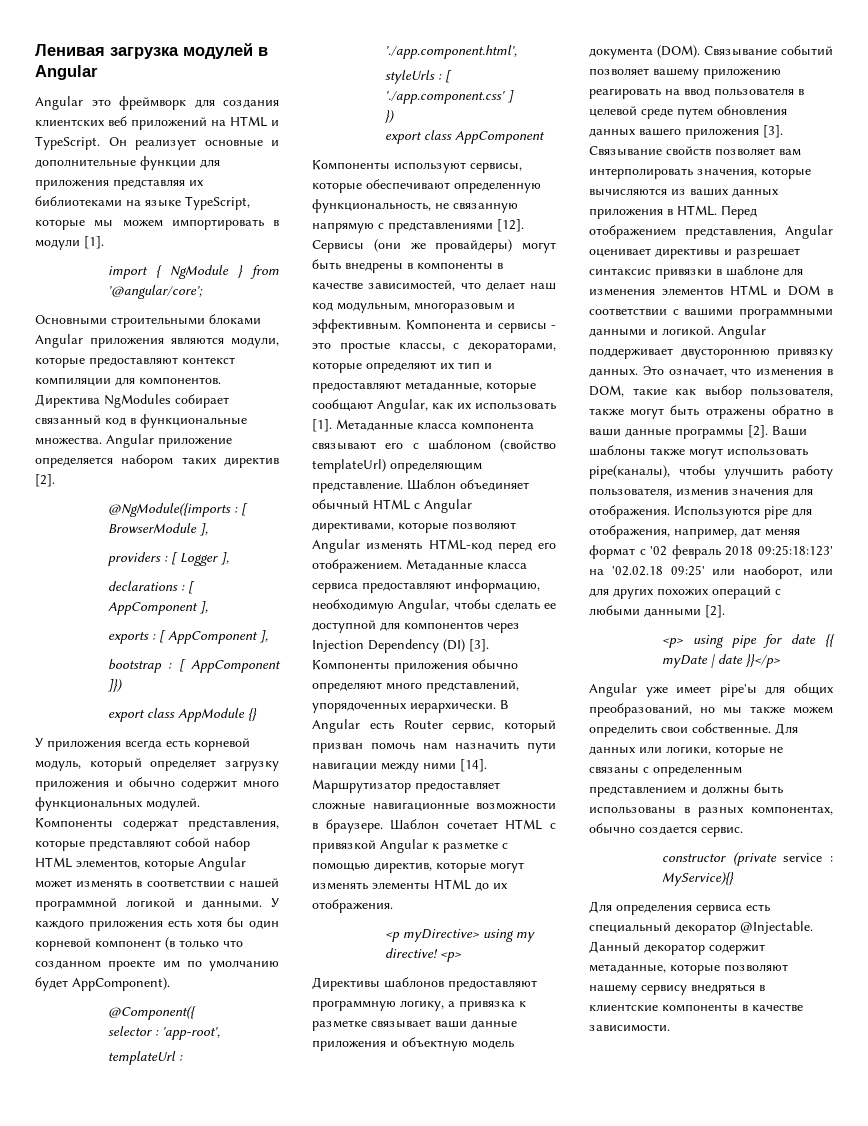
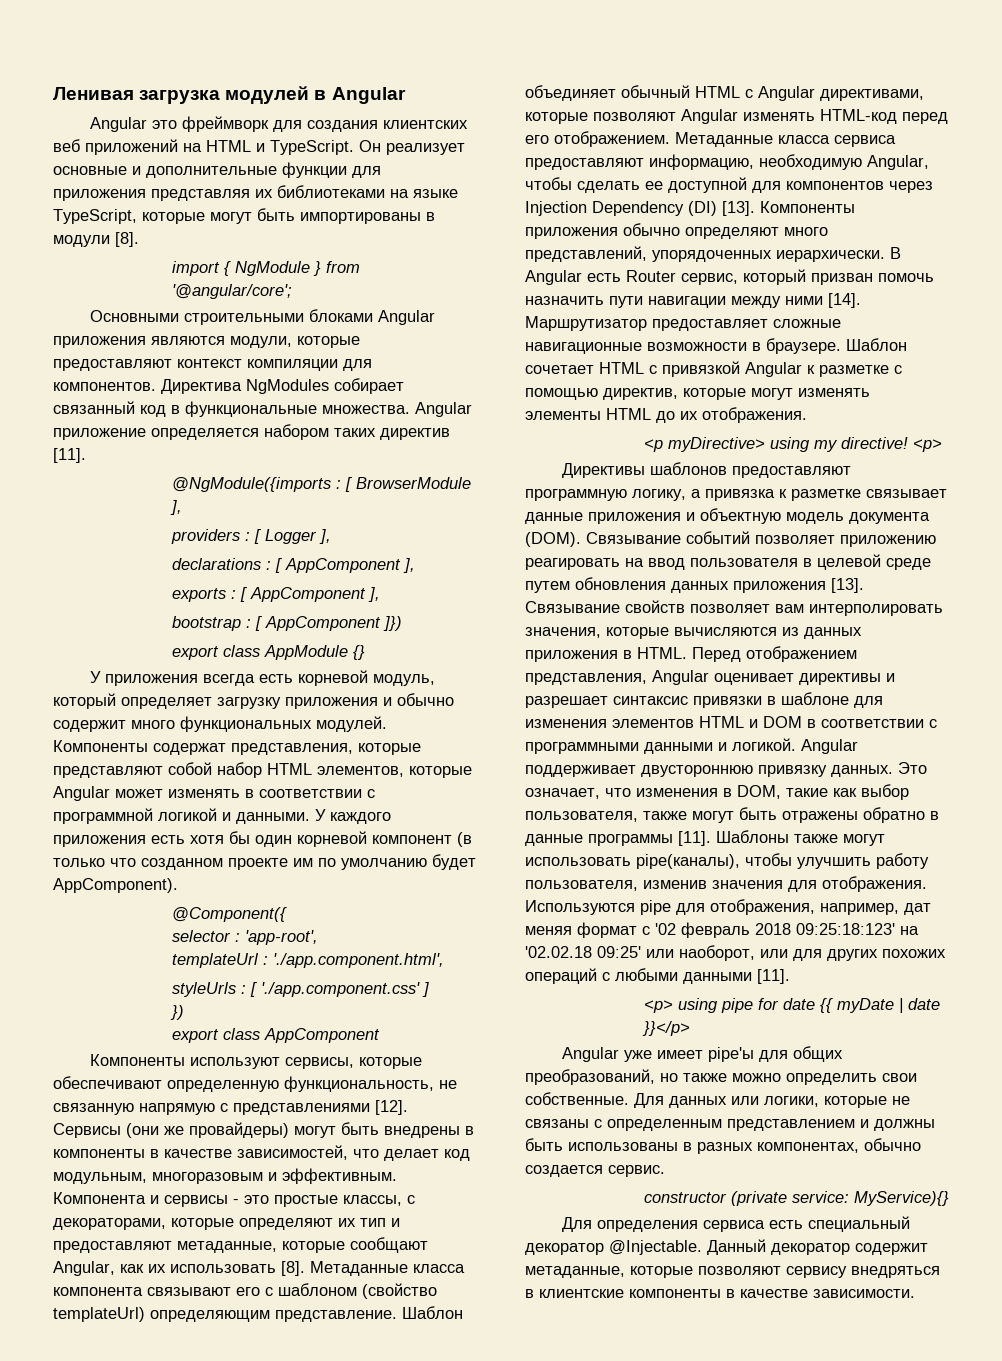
- Он реализует основные и дополнительные функции для приложения представляя их библиотеками на языке TypeScript, которые мы можем импортировать в модули [1].
+ Он реализует основные и дополнительные функции для приложения представляя их библиотеками на языке TypeScript, которые могут быть импортированы в модули [8].
- Angular приложение определяется набором таких директив [2].
+ Angular приложение определяется набором таких директив [11].
- Компоненты содержат представления, которые представляют собой набор HTML элементов, которые Angular может изменять в соответствии с нашей программной логикой и данными.
+ Компоненты содержат представления, которые представляют собой набор HTML элементов, которые Angular может изменять в соответствии с программной логикой и данными.
- Сервисы (они же провайдеры) могут быть внедрены в компоненты в качестве зависимостей, что делает наш код модульным, многоразовым и эффективным.
+ Сервисы (они же провайдеры) могут быть внедрены в компоненты в качестве зависимостей, что делает код модульным, многоразовым и эффективным.
- Компонента и сервисы - это простые классы, с декораторами, которые определяют их тип и предоставляют метаданные, которые сообщают Angular, как их использовать [1].
+ Компонента и сервисы - это простые классы, с декораторами, которые определяют их тип и предоставляют метаданные, которые сообщают Angular, как их использовать [8].
- Метаданные класса сервиса предоставляют информацию, необходимую Angular, чтобы сделать ее доступной для компонентов через Injection Dependency (DI) [3].
+ Метаданные класса сервиса предоставляют информацию, необходимую Angular, чтобы сделать ее доступной для компонентов через Injection Dependency (DI) [13].
- В Angular есть Router сервис, который призван помочь нам назначить пути навигации между ними [14].
+ В Angular есть Router сервис, который призван помочь назначить пути навигации между ними [14].
- Директивы шаблонов предоставляют программную логику, а привязка к разметке связывает ваши данные приложения и объектную модель документа (DOM).
+ Директивы шаблонов предоставляют программную логику, а привязка к разметке связывает данные приложения и объектную модель документа (DOM).
- Связывание событий позволяет вашему приложению реагировать на ввод пользователя в целевой среде путем обновления данных вашего приложения [3].
+ Связывание событий позволяет приложению реагировать на ввод пользователя в целевой среде путем обновления данных приложения [13].
- Связывание свойств позволяет вам интерполировать значения, которые вычисляются из ваших данных приложения в HTML.
+ Связывание свойств позволяет вам интерполировать значения, которые вычисляются из данных приложения в HTML.
- Перед отображением представления, Angular оценивает директивы и разрешает синтаксис привязки в шаблоне для изменения элементов HTML и DOM в соответствии с вашими программными данными и логикой.
+ Перед отображением представления, Angular оценивает директивы и разрешает синтаксис привязки в шаблоне для изменения элементов HTML и DOM в соответствии с программными данными и логикой.
- Это означает, что изменения в DOM, такие как выбор пользователя, также могут быть отражены обратно в ваши данные программы [2]. Ваши шаблоны также могут использовать pipe(каналы), чтобы улучшить работу пользователя, изменив значения для отображения.
+ Это означает, что изменения в DOM, такие как выбор пользователя, также могут быть отражены обратно в данные программы [11]. Шаблоны также могут использовать pipe(каналы), чтобы улучшить работу пользователя, изменив значения для отображения.
- Используются pipe для отображения, например, дат меняя формат с '02 февраль 2018 09:25:18:123' на '02.02.18 09:25' или наоборот, или для других похожих операций с любыми данными [2].
+ Используются pipe для отображения, например, дат меняя формат с '02 февраль 2018 09:25:18:123' на '02.02.18 09:25' или наоборот, или для других похожих операций с любыми данными [11].
- Angular уже имеет pipe'ы для общих преобразований, но мы также можем определить свои собственные.
+ Angular уже имеет pipe'ы для общих преобразований, но также можно определить свои собственные.
- constructor (private service : MyService){}
+ constructor (private service: MyService){}
- Данный декоратор содержит метаданные, которые позволяют нашему сервису внедряться в клиентские компоненты в качестве зависимости.
+ Данный декоратор содержит метаданные, которые позволяют сервису внедряться в клиентские компоненты в качестве зависимости.

